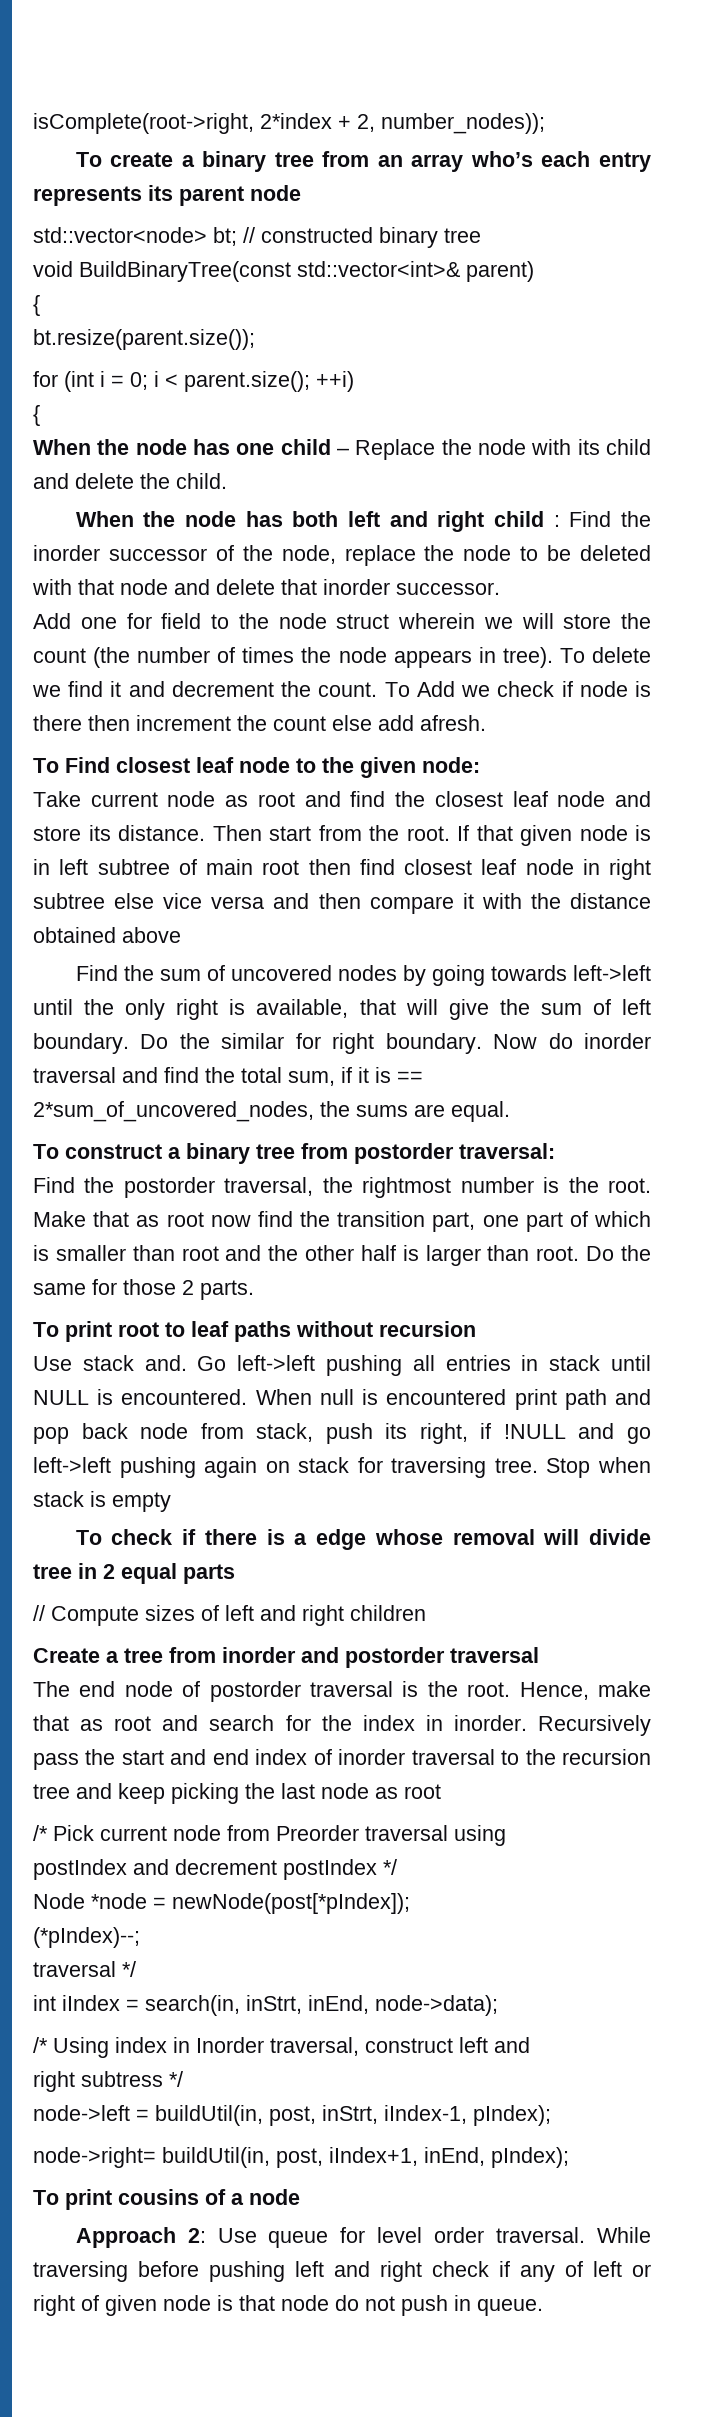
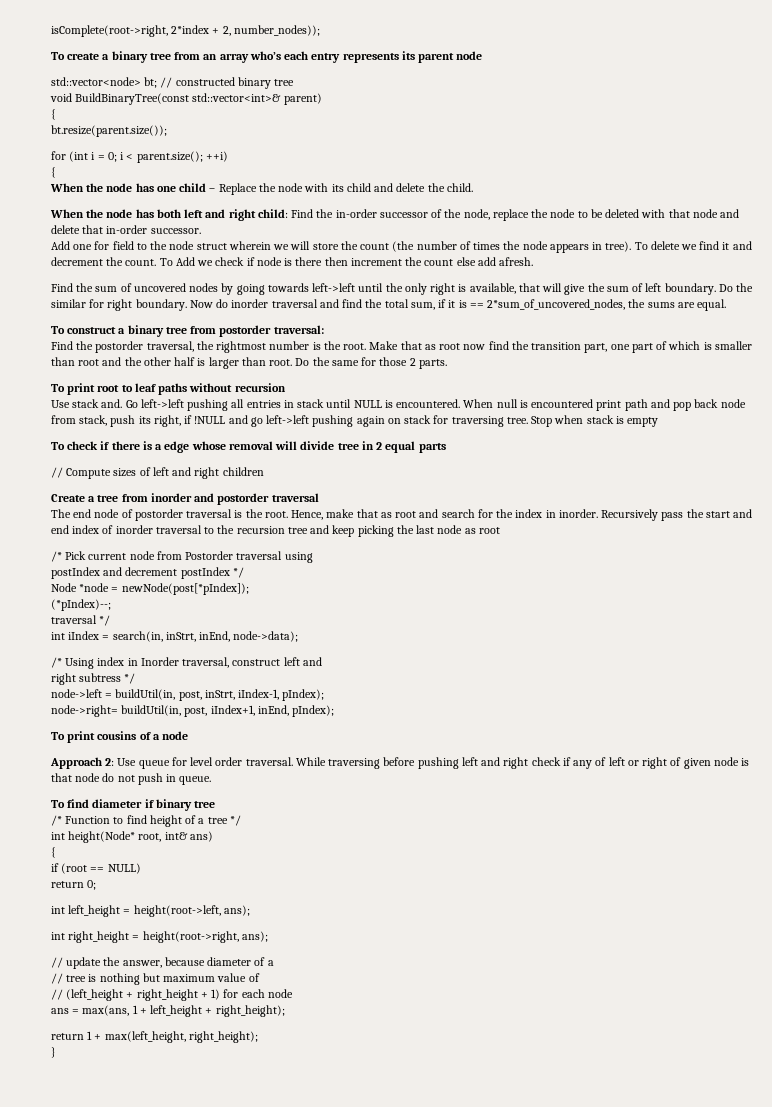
- When the node has both left and right child : Find the inorder successor of the node, replace the node to be deleted with that node and delete that inorder successor.
+ When the node has both left and right child: Find the in-order successor of the node, replace the node to be deleted with that node and delete that in-order successor.
- To Find closest leaf node to the given node:
- Take current node as root and find the closest leaf node and store its distance. Then start from the root. If that given node is in left subtree of main root then find closest leaf node in right subtree else vice versa and then compare it with the distance obtained above
- /* Pick current node from Preorder traversal using
+ /* Pick current node from Postorder traversal using
+ To find diameter if binary tree
+ /* Function to find height of a tree */
+ int height(Node* root, int& ans)
+ {
+ if (root == NULL)
+ return 0;
+ int left_height = height(root->left, ans);
+ int right_height = height(root->right, ans);
+ // update the answer, because diameter of a
+ // tree is nothing but maximum value of
+ // (left_height + right_height + 1) for each node
+ ans = max(ans, 1 + left_height + right_height);
+ return 1 + max(left_height, right_height);
+ }

